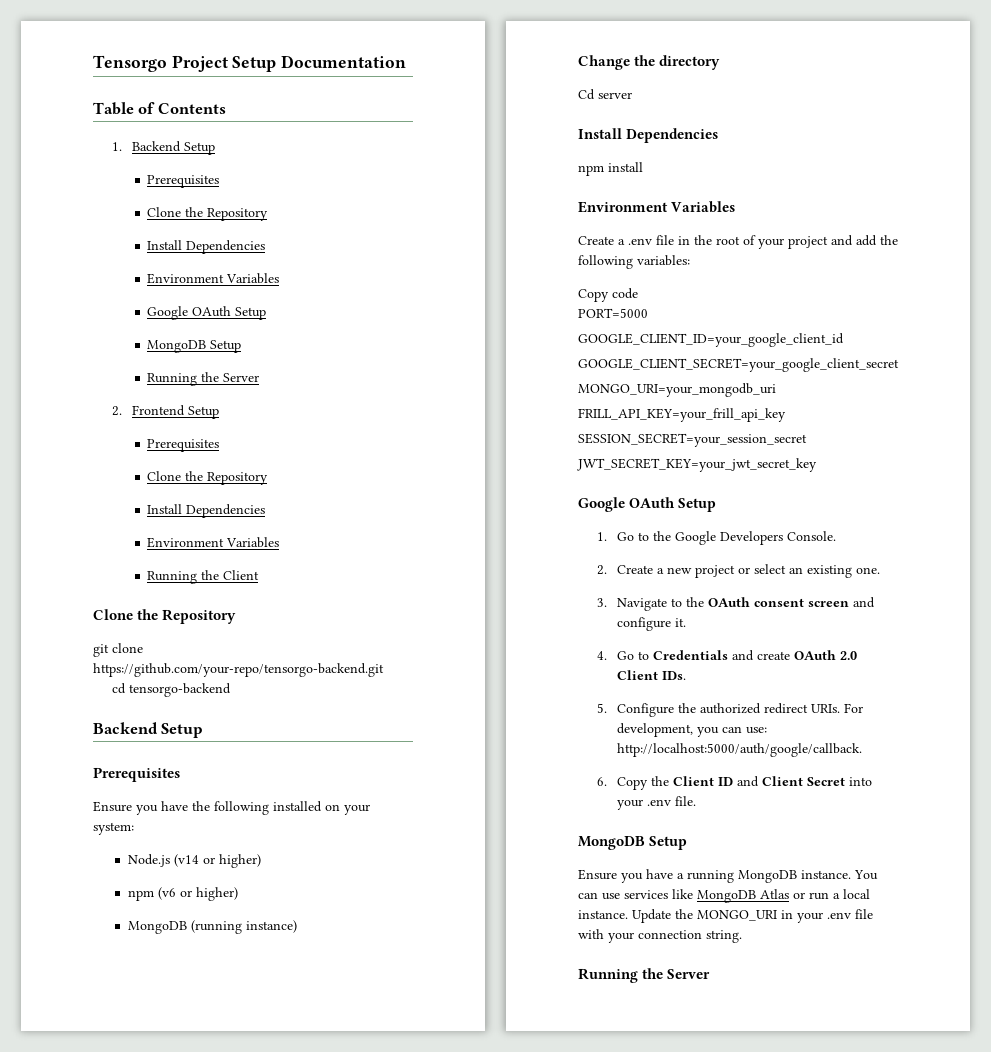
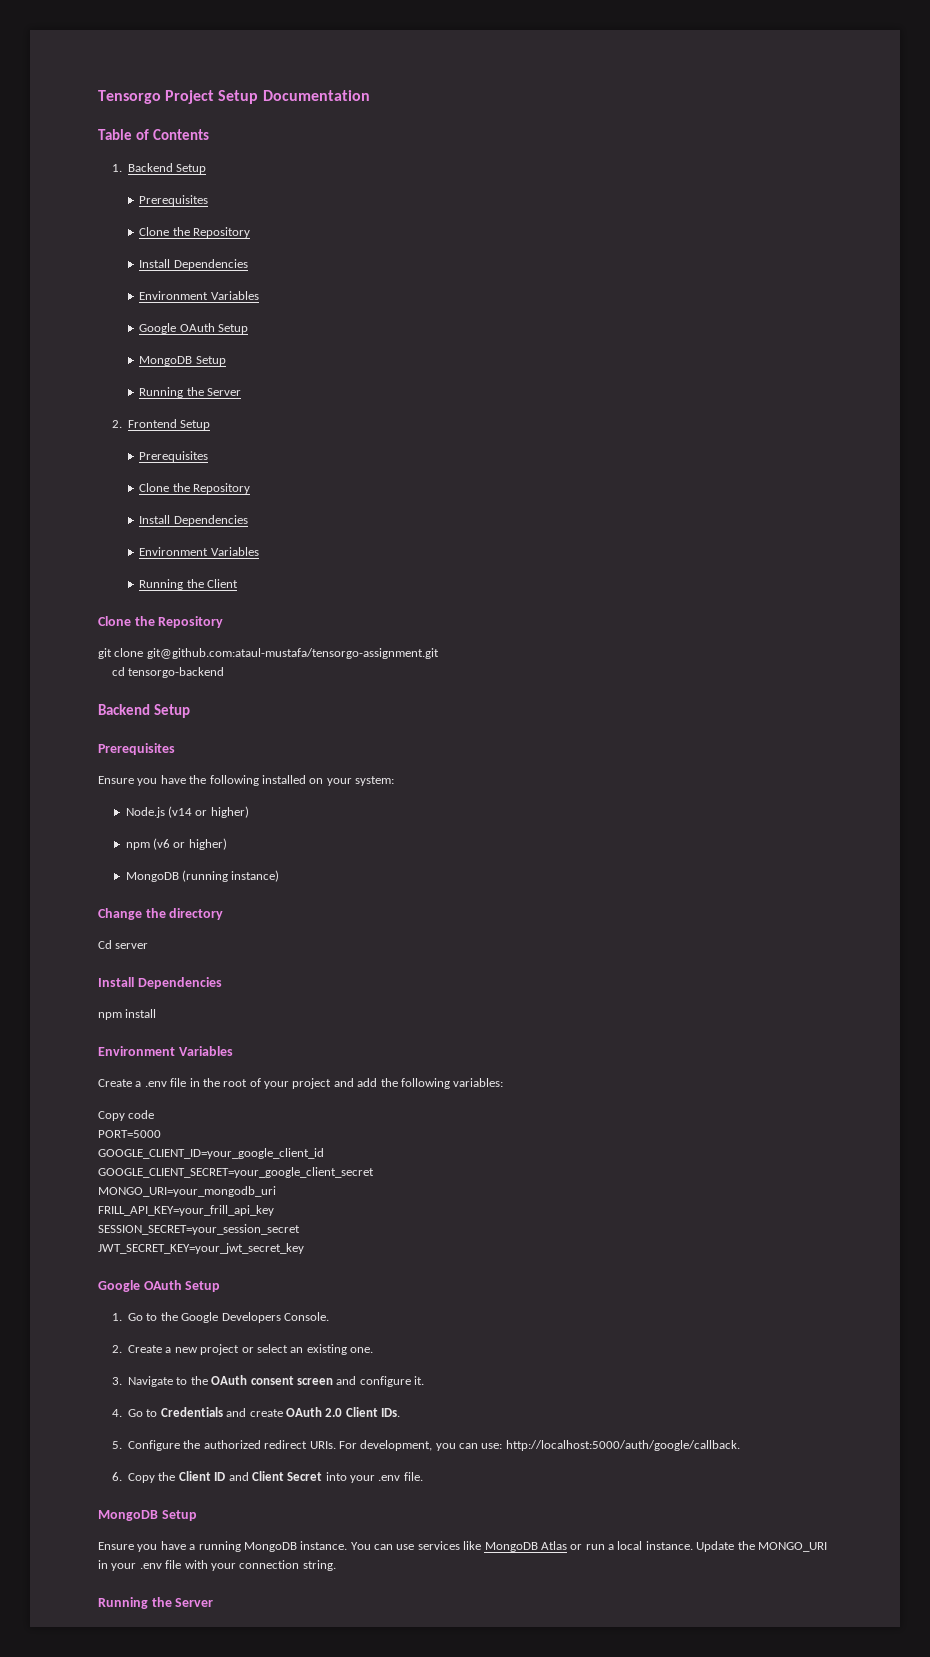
- git clone https://github.com/your-repo/tensorgo-backend.git
+ git clone git@github.com:ataul-mustafa/tensorgo-assignment.git

